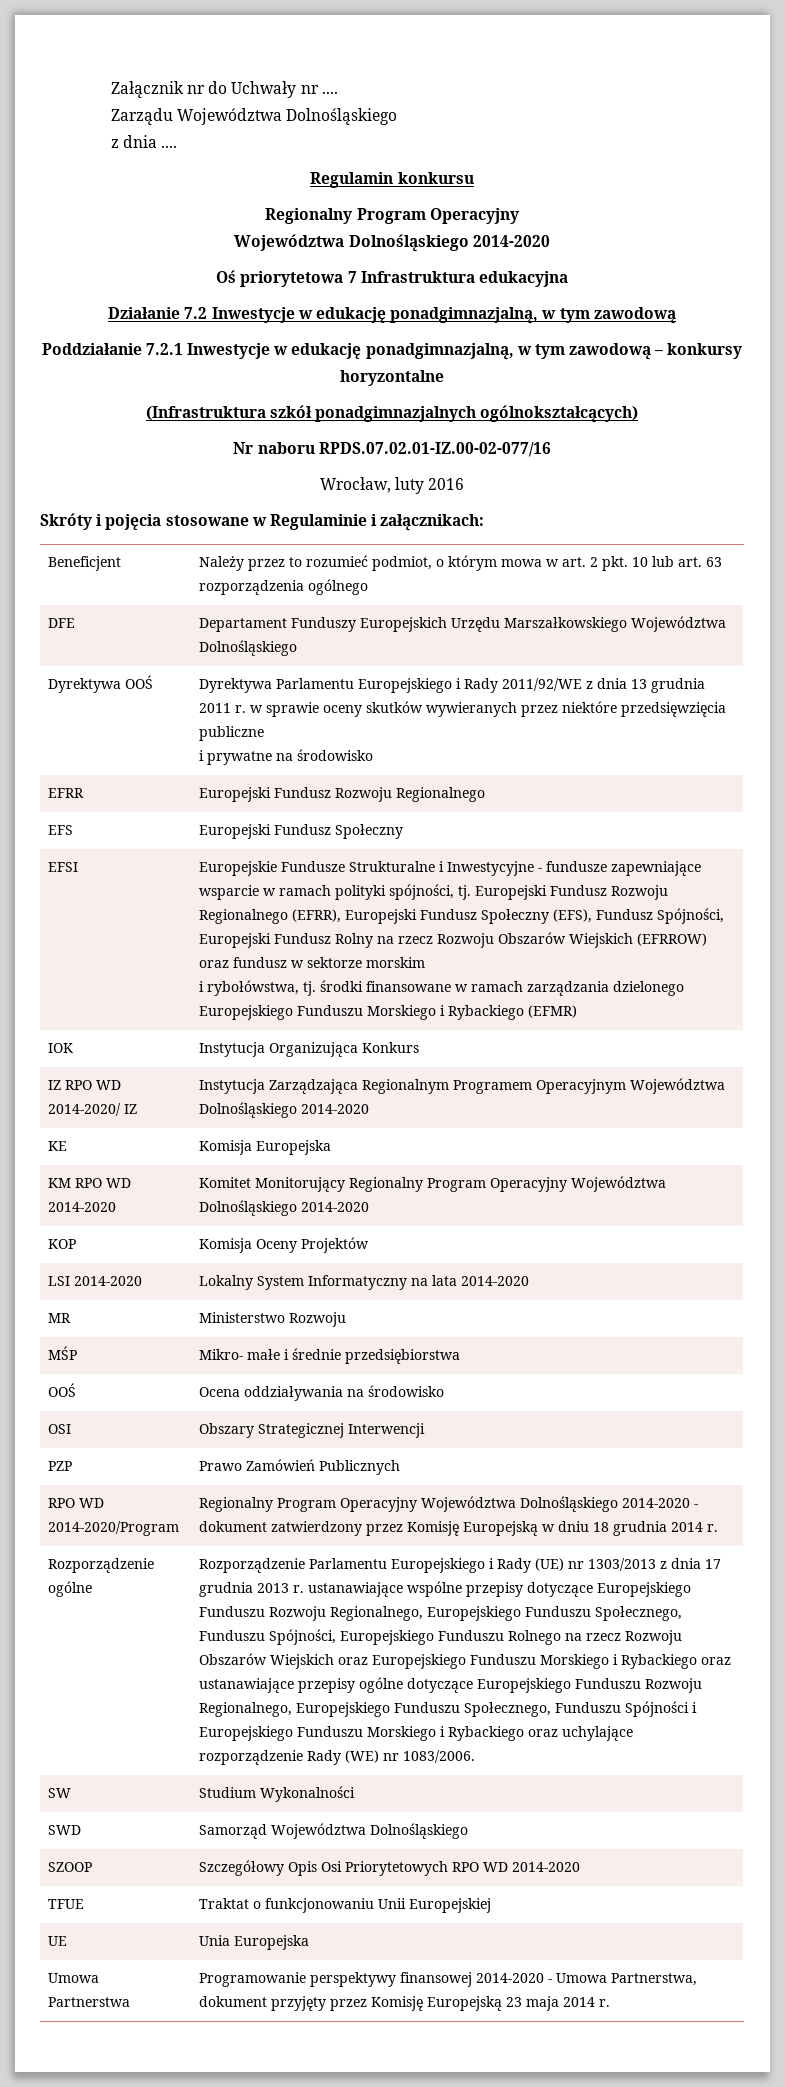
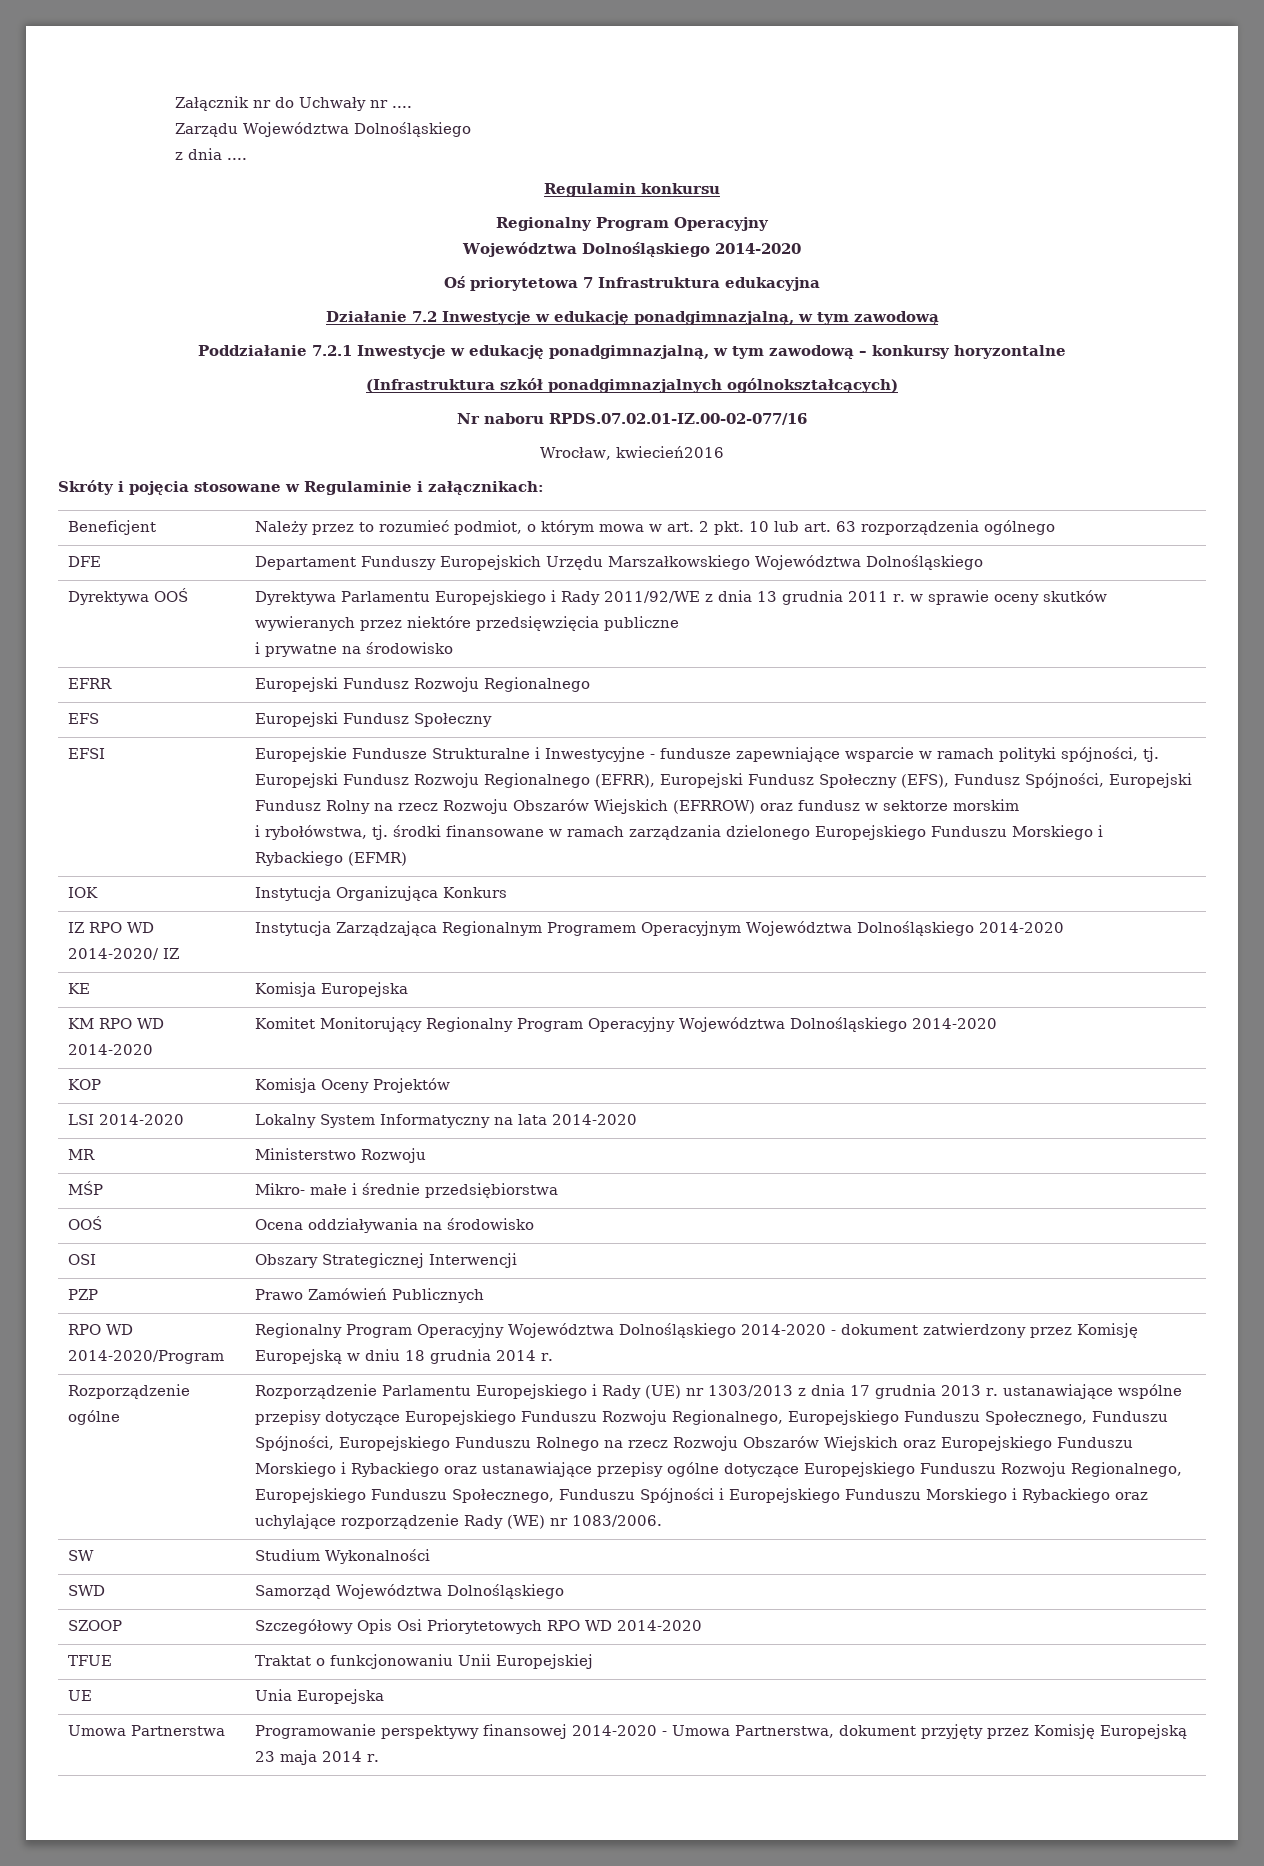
- Wrocław, luty 2016
+ Wrocław, kwiecień2016

